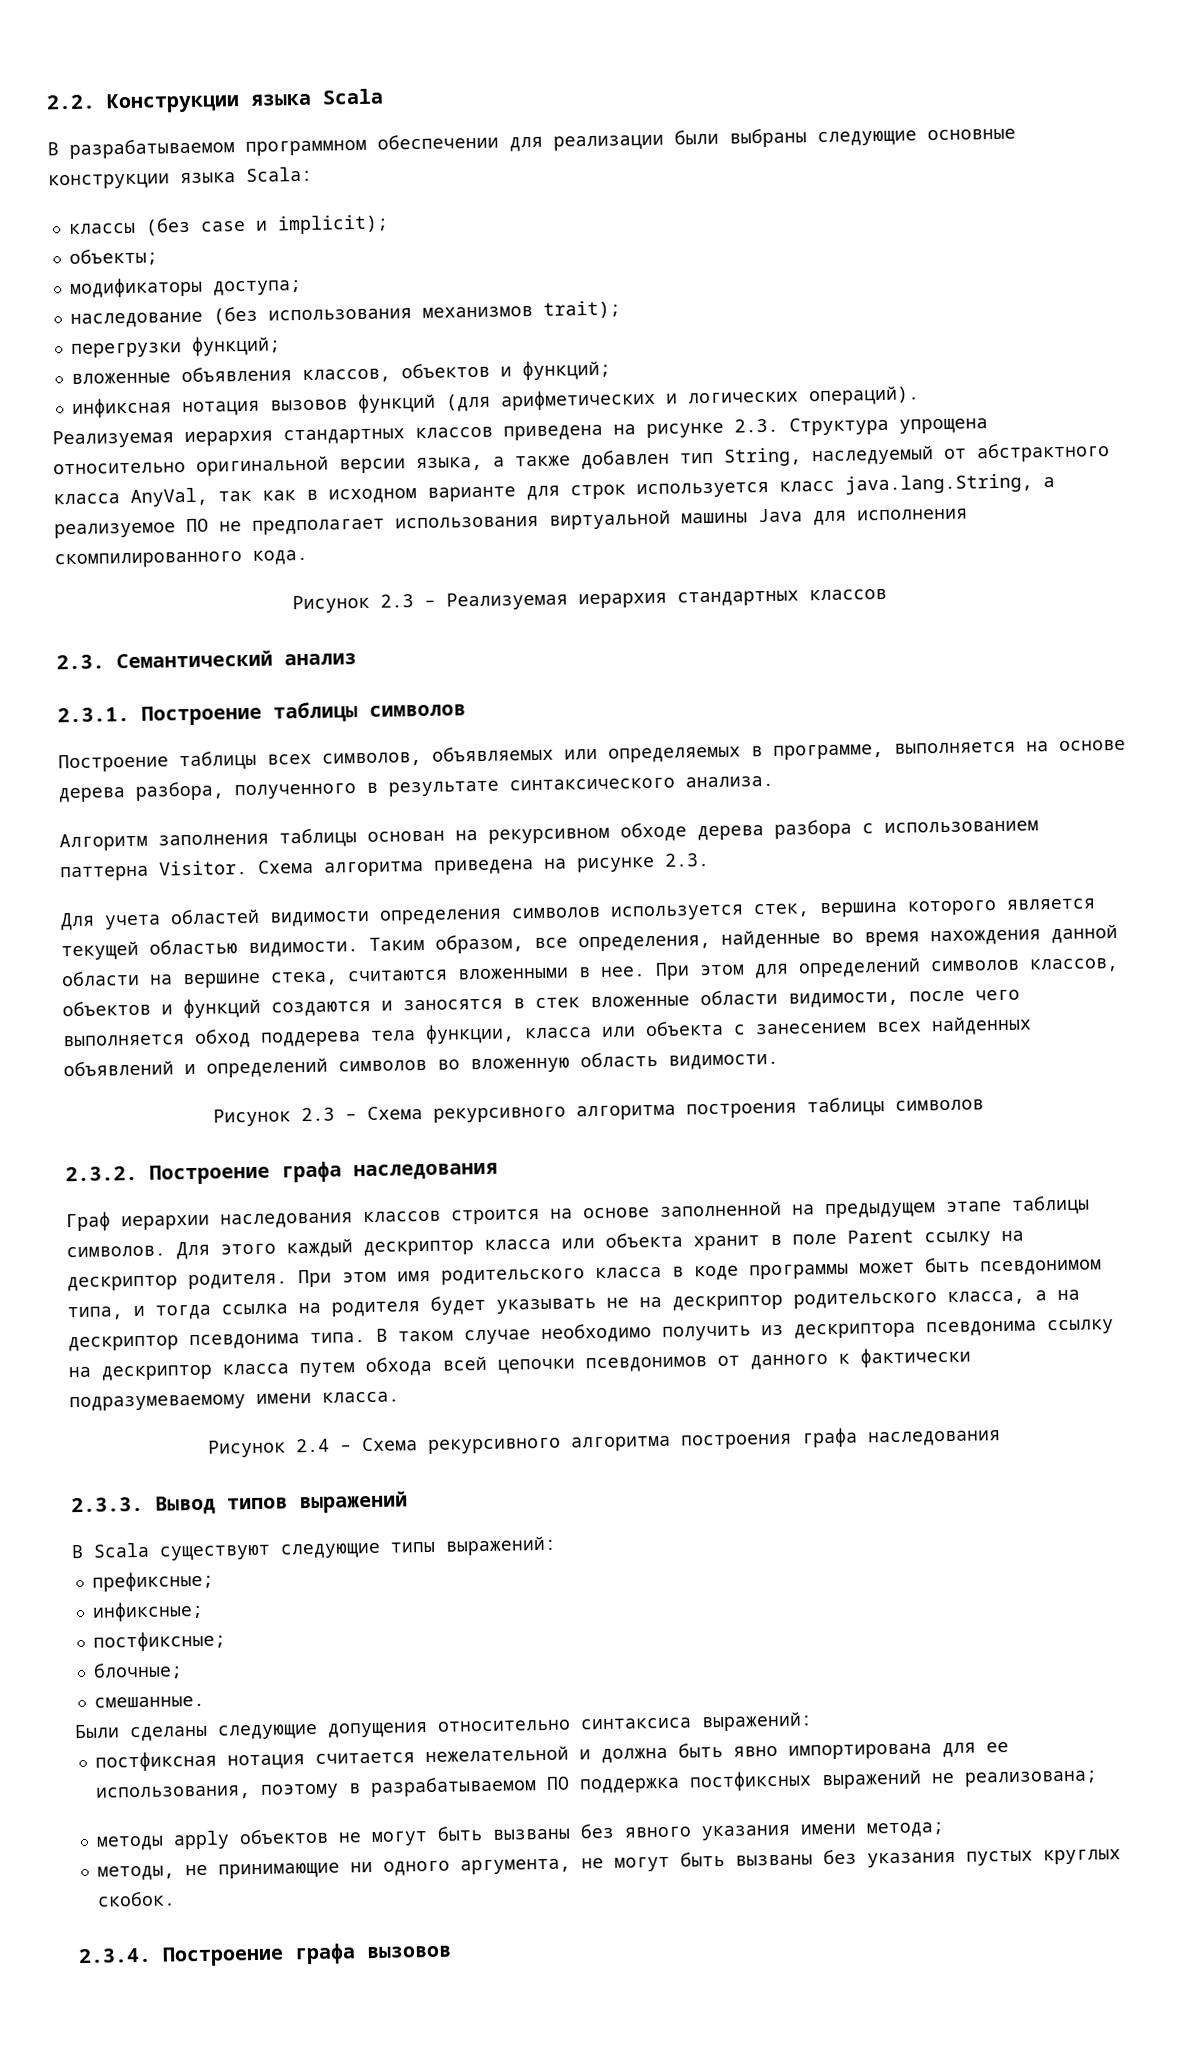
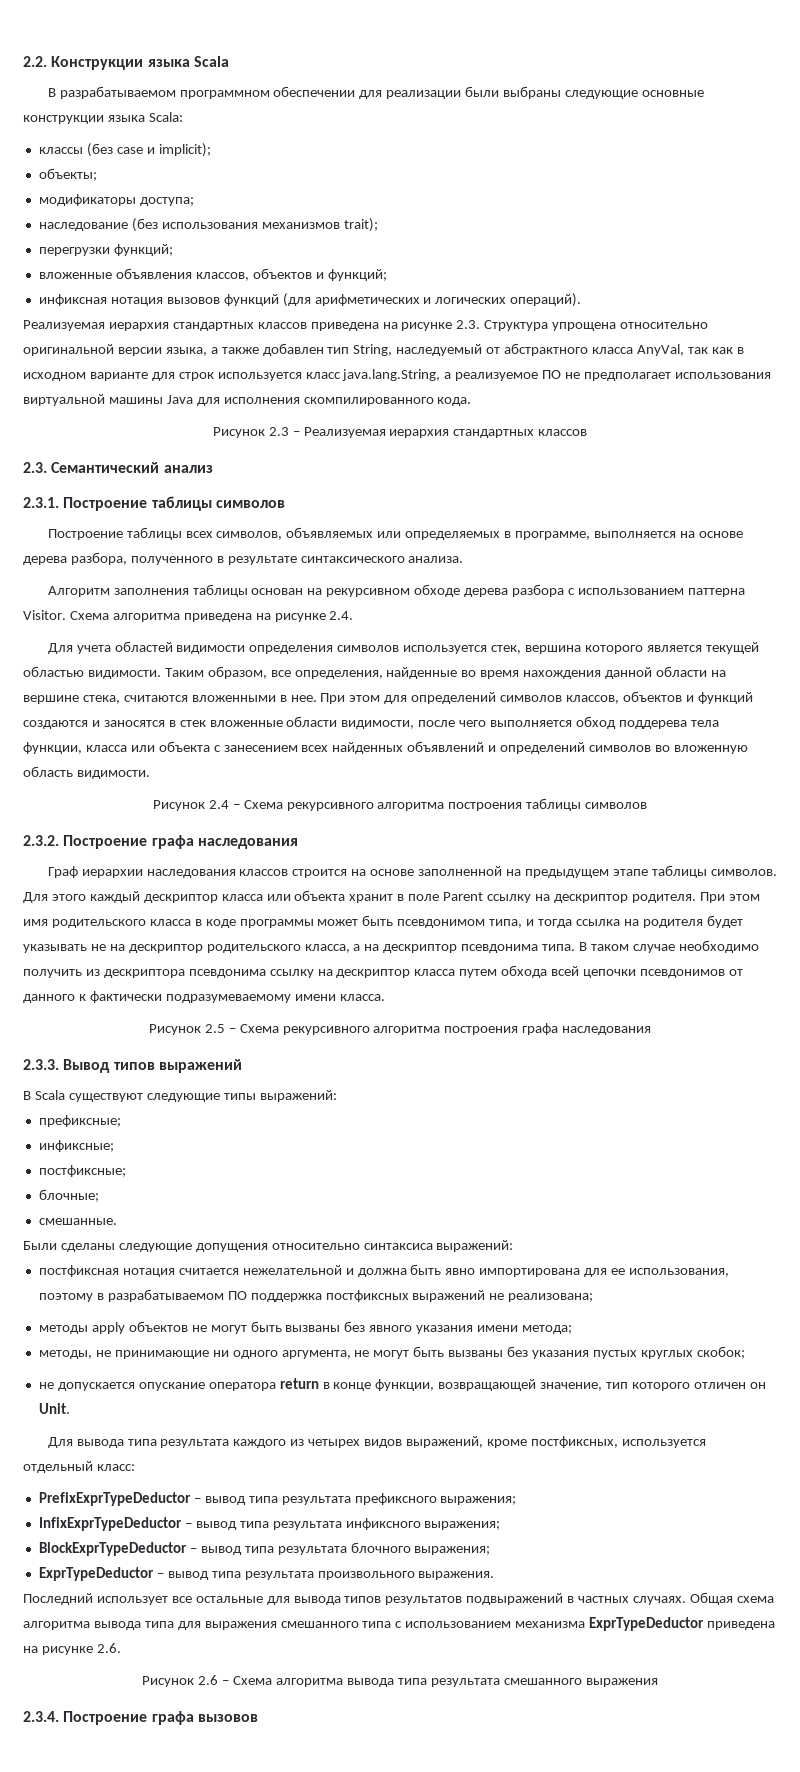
- Схема алгоритма приведена на рисунке 2.3.
+ Схема алгоритма приведена на рисунке 2.4.
- Рисунок 2.3 – Схема рекурсивного алгоритма построения таблицы символов
+ Рисунок 2.4 – Схема рекурсивного алгоритма построения таблицы символов
- Рисунок 2.4 – Схема рекурсивного алгоритма построения графа наследования
+ Рисунок 2.5 – Схема рекурсивного алгоритма построения графа наследования
- методы, не принимающие ни одного аргумента, не могут быть вызваны без указания пустых круглых скобок.
+ методы, не принимающие ни одного аргумента, не могут быть вызваны без указания пустых круглых скобок;
+ не допускается опускание оператора return в конце функции, возвращающей значение, тип которого отличен он Unit.
+ Для вывода типа результата каждого из четырех видов выражений, кроме постфиксных, используется отдельный класс:
+ PrefixExprTypeDeductor – вывод типа результата префиксного выражения;
+ InfixExprTypeDeductor – вывод типа результата инфиксного выражения;
+ BlockExprTypeDeductor – вывод типа результата блочного выражения;
+ ExprTypeDeductor – вывод типа результата произвольного выражения.
+ Последний использует все остальные для вывода типов результатов подвыражений в частных случаях. Общая схема алгоритма вывода типа для выражения смешанного типа с использованием механизма ExprTypeDeductor приведена на рисунке 2.6.
+ Рисунок 2.6 – Схема алгоритма вывода типа результата смешанного выражения

